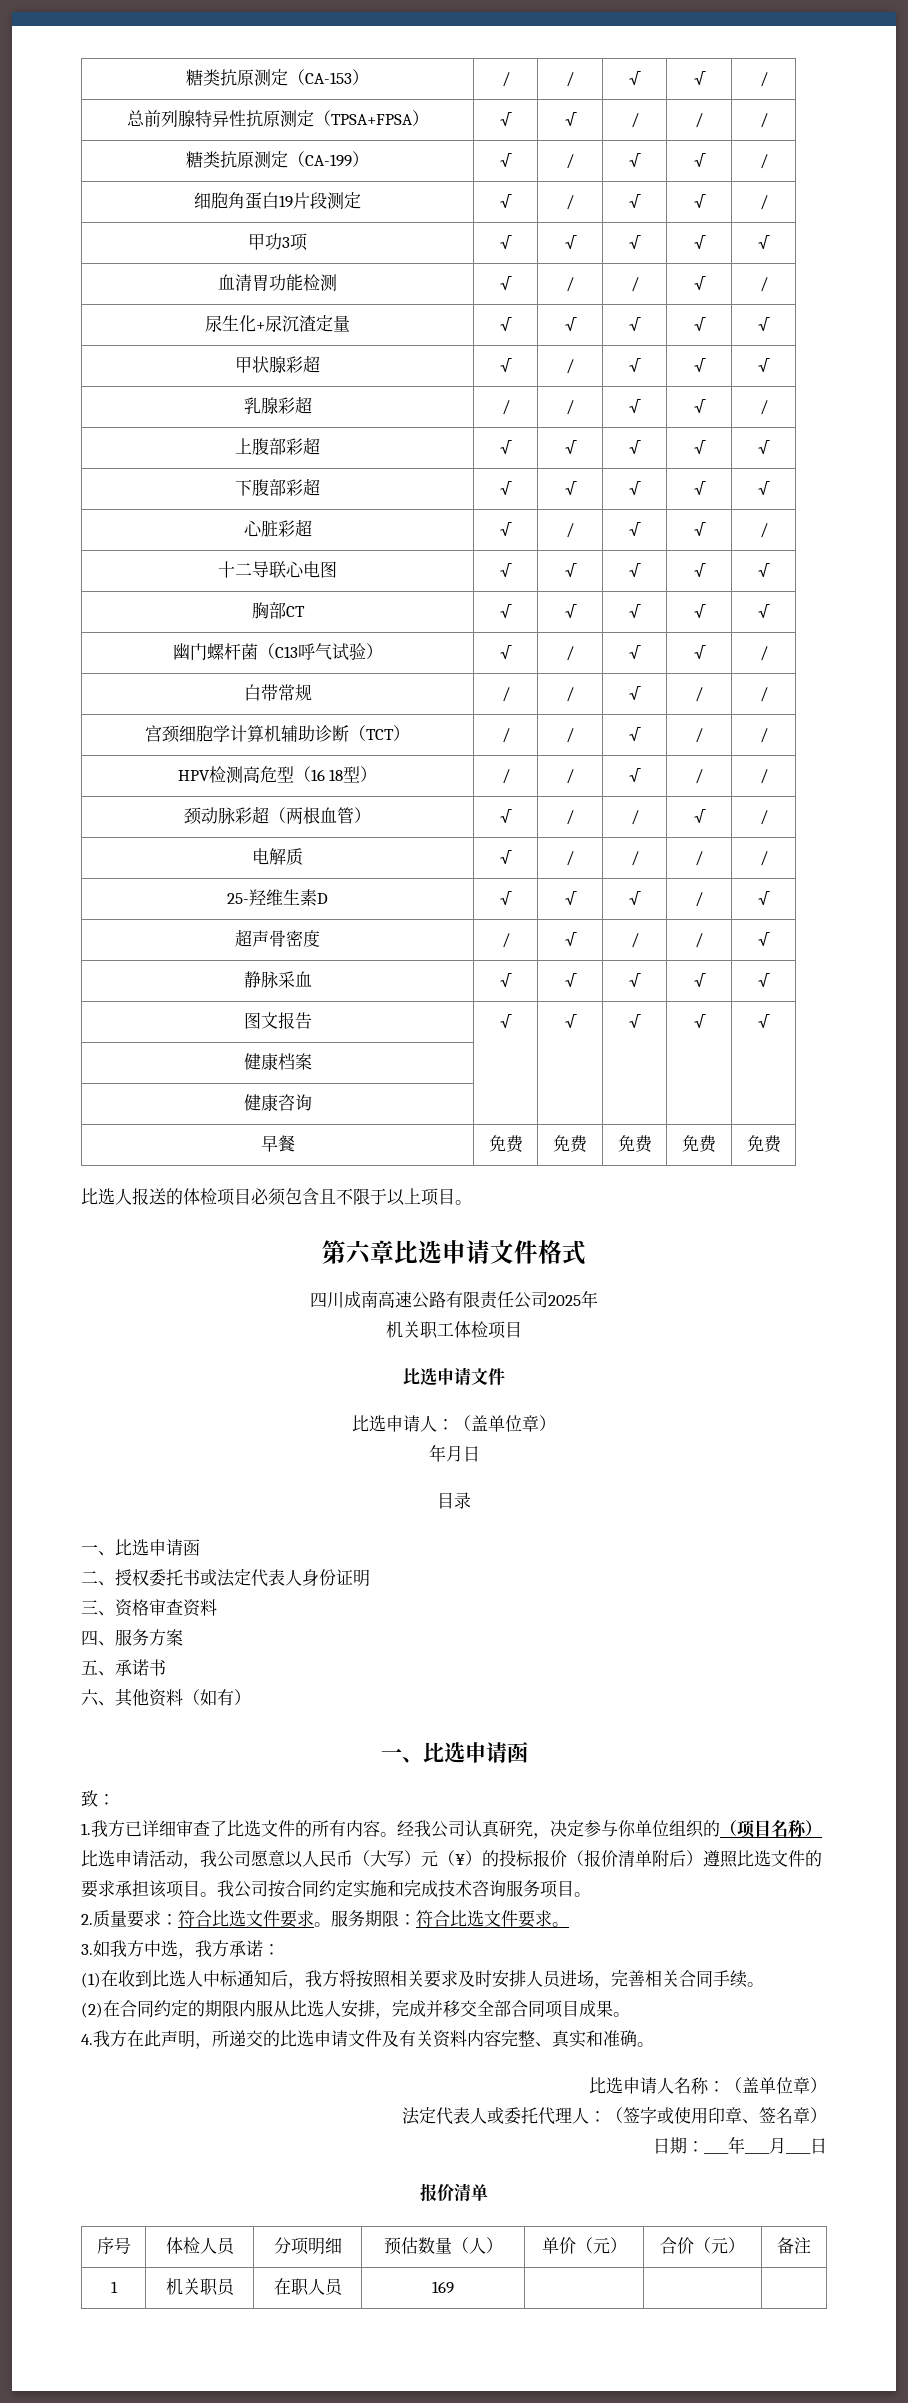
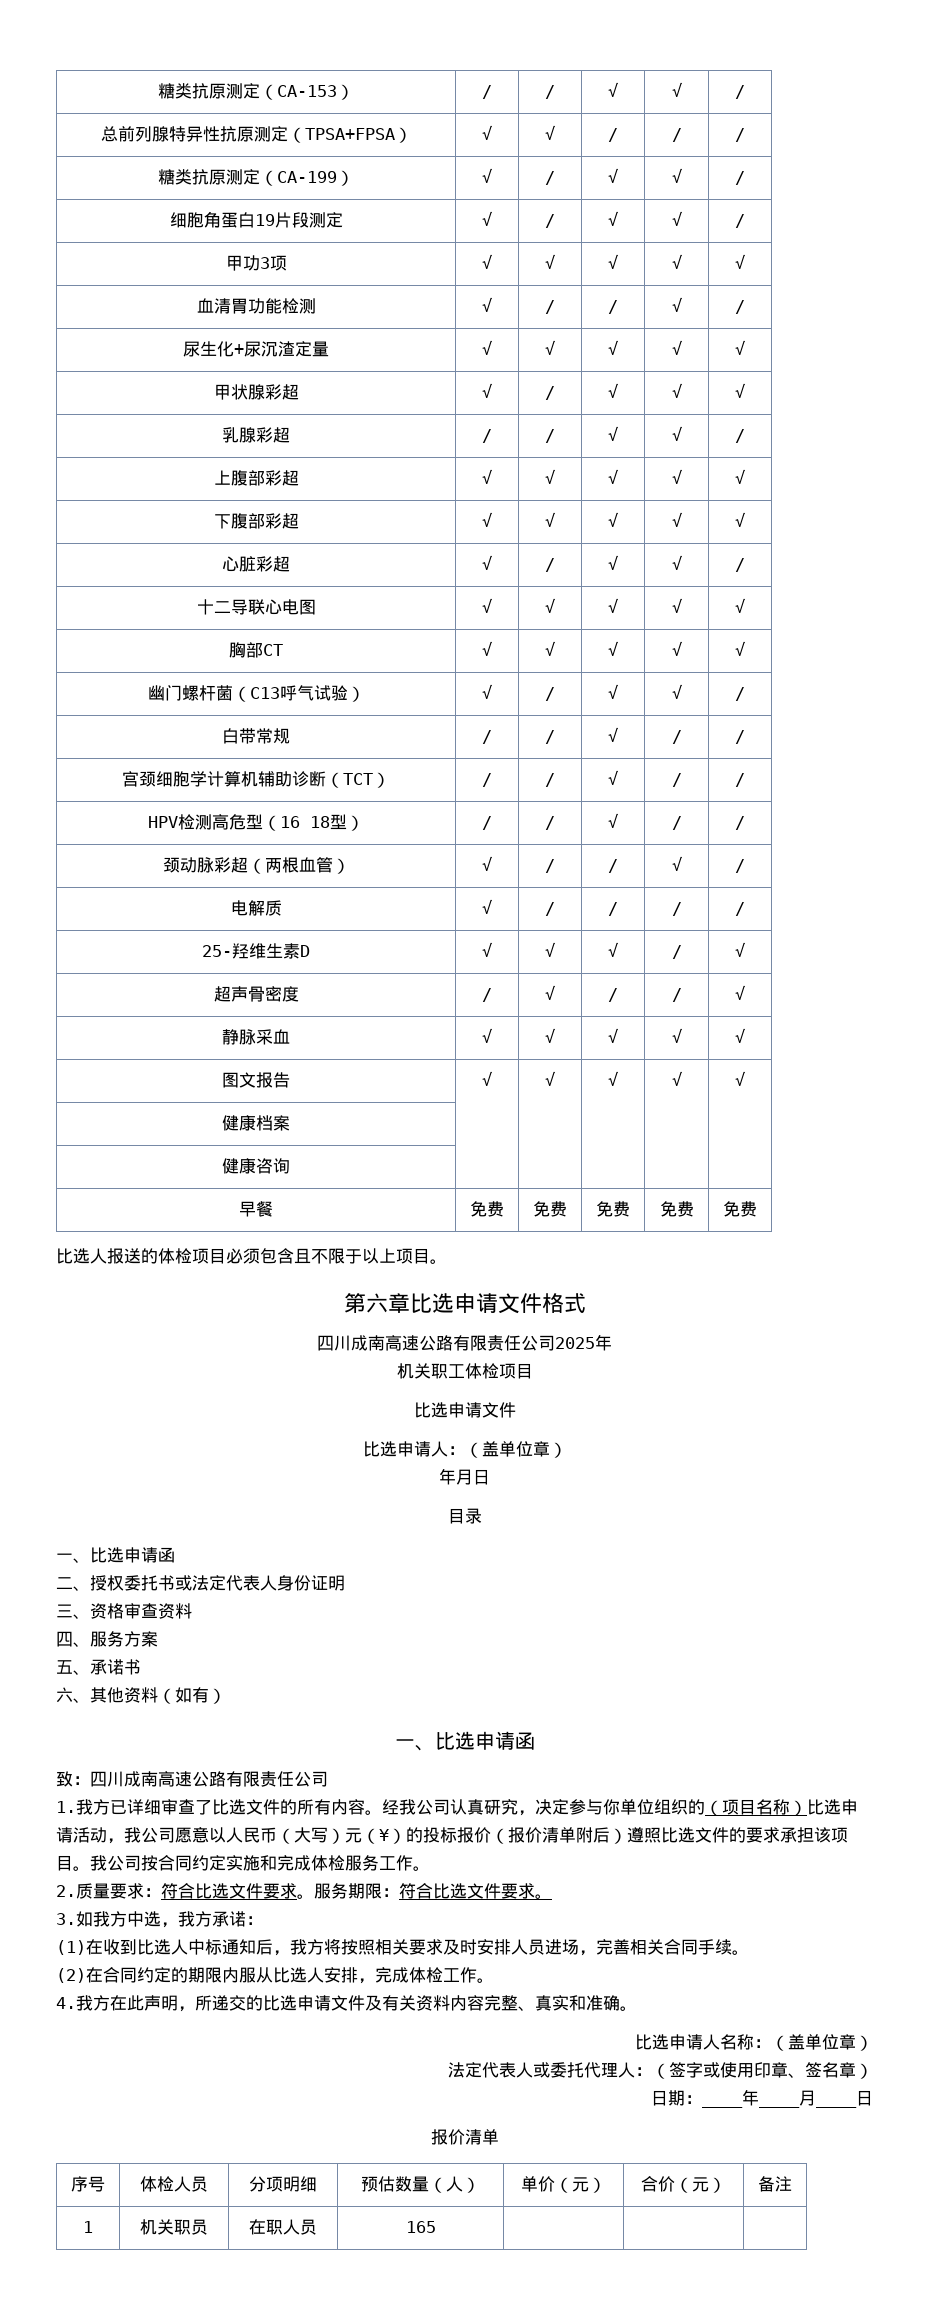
- 致：
+ 致：四川成南高速公路有限责任公司
- 我公司按合同约定实施和完成技术咨询服务项目。
+ 我公司按合同约定实施和完成体检服务工作。
- (2)在合同约定的期限内服从比选人安排，完成并移交全部合同项目成果。
+ (2)在合同约定的期限内服从比选人安排，完成体检工作。
- 1 | 机关职员 | 在职人员 | 169 | | |
+ 1 | 机关职员 | 在职人员 | 165 | | |

